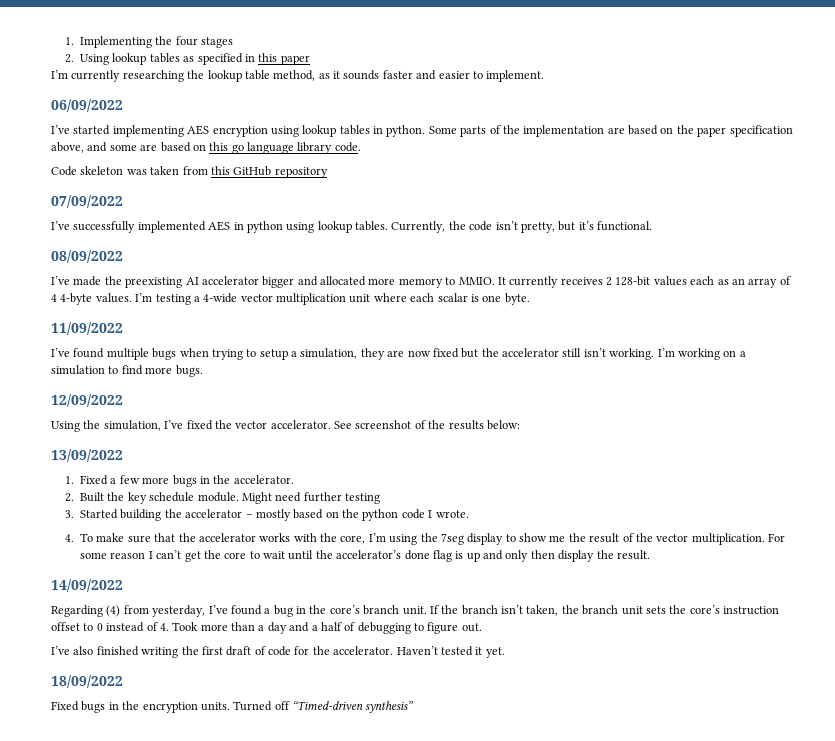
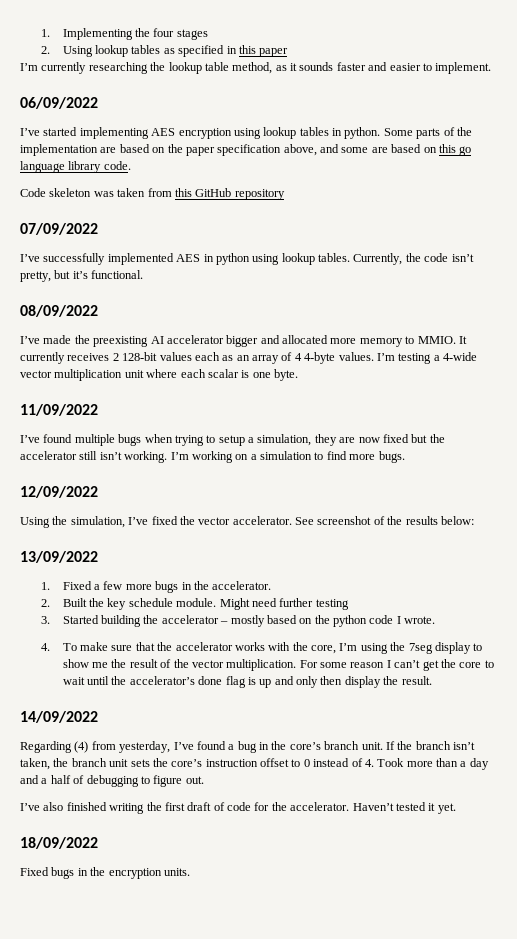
- Turned off “Timed-driven synthesis”

